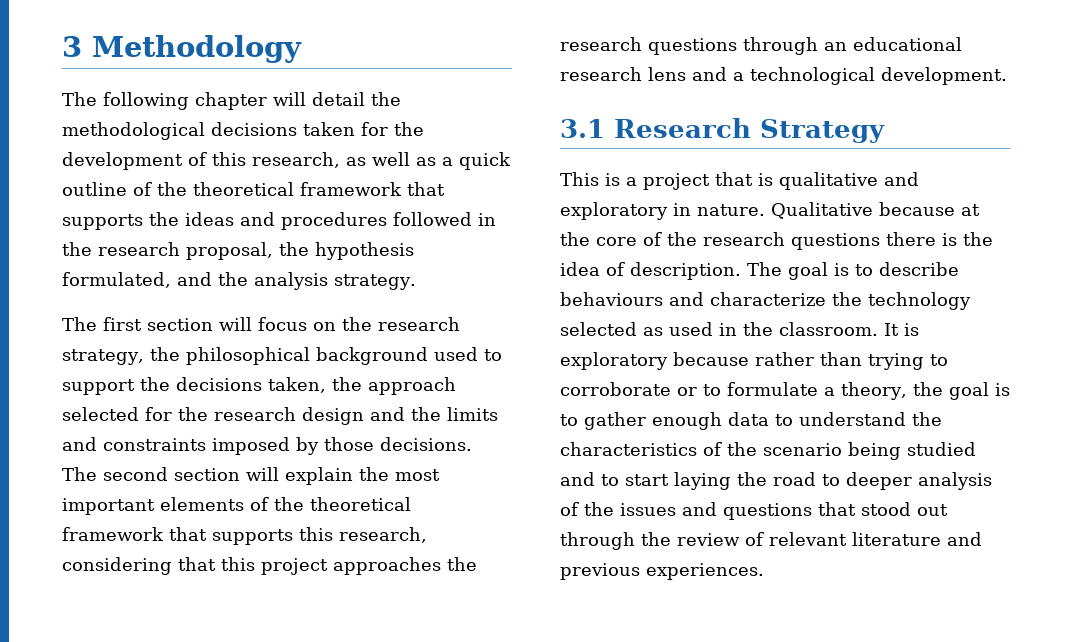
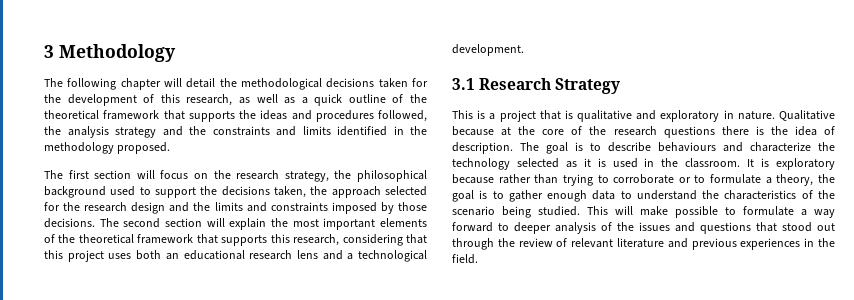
- The following chapter will detail the methodological decisions taken for the development of this research, as well as a quick outline of the theoretical framework that supports the ideas and procedures followed in the research proposal, the hypothesis formulated, and the analysis strategy.
+ The following chapter will detail the methodological decisions taken for the development of this research, as well as a quick outline of the theoretical framework that supports the ideas and procedures followed, the analysis strategy and the constraints and limits identified in the methodology proposed.
- The second section will explain the most important elements of the theoretical framework that supports this research, considering that this project approaches the research questions through an educational research lens and a technological development.
+ The second section will explain the most important elements of the theoretical framework that supports this research, considering that this project uses both an educational research lens and a technological development.
- The goal is to describe behaviours and characterize the technology selected as used in the classroom.
+ The goal is to describe behaviours and characterize the technology selected as it is used in the classroom.
- It is exploratory because rather than trying to corroborate or to formulate a theory, the goal is to gather enough data to understand the characteristics of the scenario being studied and to start laying the road to deeper analysis of the issues and questions that stood out through the review of relevant literature and previous experiences.
+ It is exploratory because rather than trying to corroborate or to formulate a theory, the goal is to gather enough data to understand the characteristics of the scenario being studied. This will make possible to formulate a way forward to deeper analysis of the issues and questions that stood out through the review of relevant literature and previous experiences in the field.

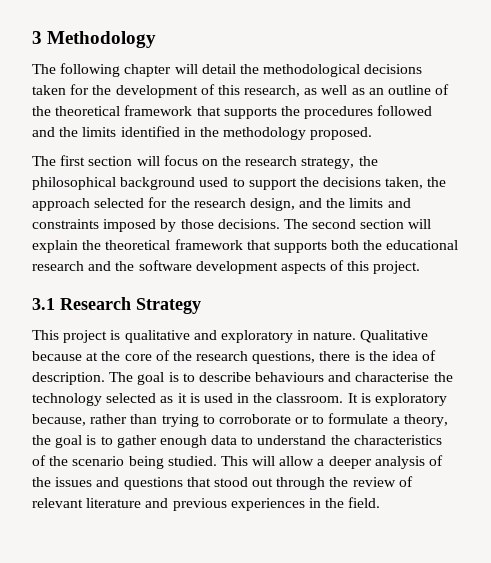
- The following chapter will detail the methodological decisions taken for the development of this research, as well as a quick outline of the theoretical framework that supports the ideas and procedures followed, the analysis strategy and the constraints and limits identified in the methodology proposed.
+ The following chapter will detail the methodological decisions taken for the development of this research, as well as an outline of the theoretical framework that supports the procedures followed and the limits identified in the methodology proposed.
- The first section will focus on the research strategy, the philosophical background used to support the decisions taken, the approach selected for the research design and the limits and constraints imposed by those decisions.
+ The first section will focus on the research strategy, the philosophical background used to support the decisions taken, the approach selected for the research design, and the limits and constraints imposed by those decisions.
- The second section will explain the most important elements of the theoretical framework that supports this research, considering that this project uses both an educational research lens and a technological development.
+ The second section will explain the theoretical framework that supports both the educational research and the software development aspects of this project.
- This is a project that is qualitative and exploratory in nature.
+ This project is qualitative and exploratory in nature.
- Qualitative because at the core of the research questions there is the idea of description.
+ Qualitative because at the core of the research questions, there is the idea of description.
- The goal is to describe behaviours and characterize the technology selected as it is used in the classroom.
+ The goal is to describe behaviours and characterise the technology selected as it is used in the classroom.
- It is exploratory because rather than trying to corroborate or to formulate a theory, the goal is to gather enough data to understand the characteristics of the scenario being studied.
+ It is exploratory because, rather than trying to corroborate or to formulate a theory, the goal is to gather enough data to understand the characteristics of the scenario being studied.
- This will make possible to formulate a way forward to deeper analysis of the issues and questions that stood out through the review of relevant literature and previous experiences in the field.
+ This will allow a deeper analysis of the issues and questions that stood out through the review of relevant literature and previous experiences in the field.

